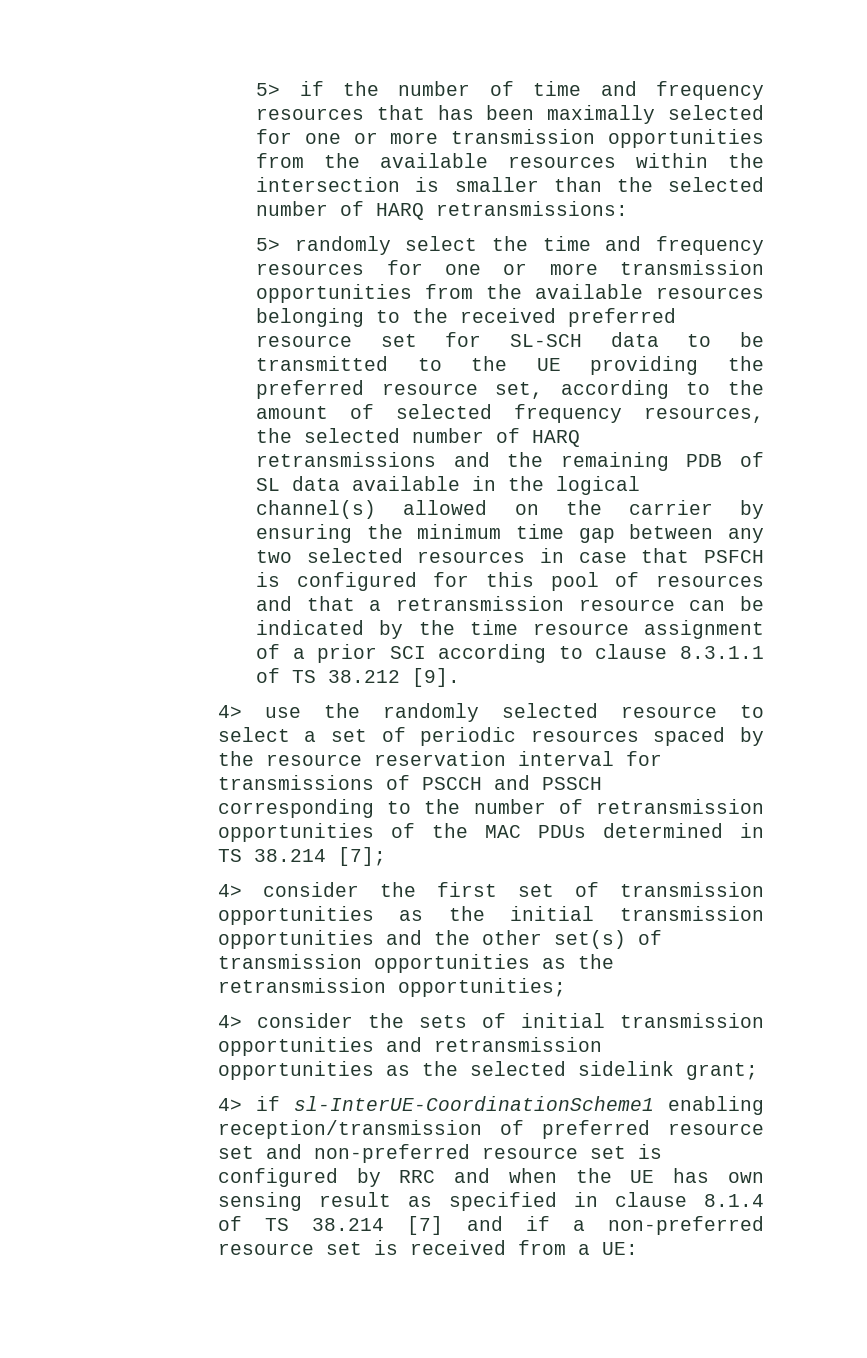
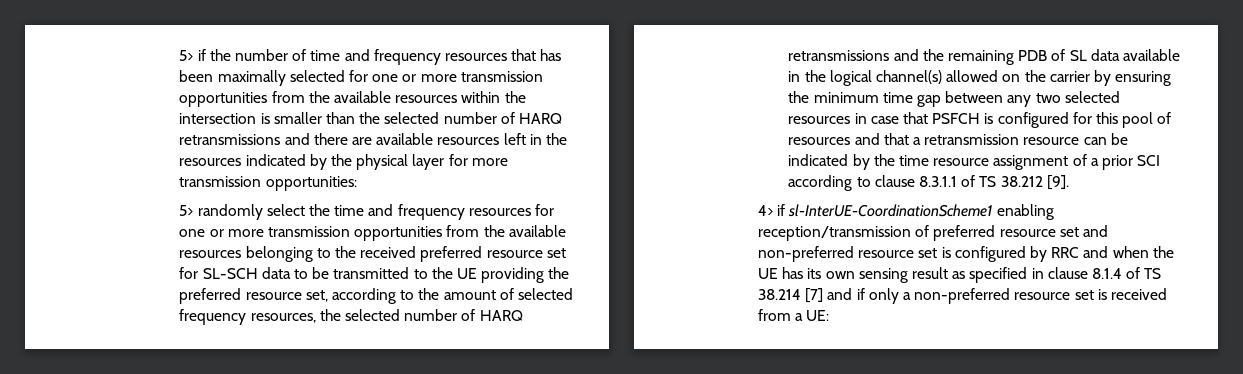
- 5> if the number of time and frequency resources that has been maximally selected for one or more transmission opportunities from the available resources within the intersection is smaller than the selected number of HARQ retransmissions:
+ 5> if the number of time and frequency resources that has been maximally selected for one or more transmission opportunities from the available resources within the intersection is smaller than the selected number of HARQ retransmissions and there are available resources left in the resources indicated by the physical layer for more transmission opportunities:
- 4> use the randomly selected resource to select a set of periodic resources spaced by the resource reservation interval for transmissions of PSCCH and PSSCH corresponding to the number of retransmission opportunities of the MAC PDUs determined in TS 38.214 [7];
- 4> consider the first set of transmission opportunities as the initial transmission opportunities and the other set(s) of transmission opportunities as the retransmission opportunities;
- 4> consider the sets of initial transmission opportunities and retransmission opportunities as the selected sidelink grant;
- 4> if sl-InterUE-CoordinationScheme1 enabling reception/transmission of preferred resource set and non-preferred resource set is configured by RRC and when the UE has own sensing result as specified in clause 8.1.4 of TS 38.214 [7] and if a non-preferred resource set is received from a UE:
+ 4> if sl-InterUE-CoordinationScheme1 enabling reception/transmission of preferred resource set and non-preferred resource set is configured by RRC and when the UE has its own sensing result as specified in clause 8.1.4 of TS 38.214 [7] and if only a non-preferred resource set is received from a UE:

